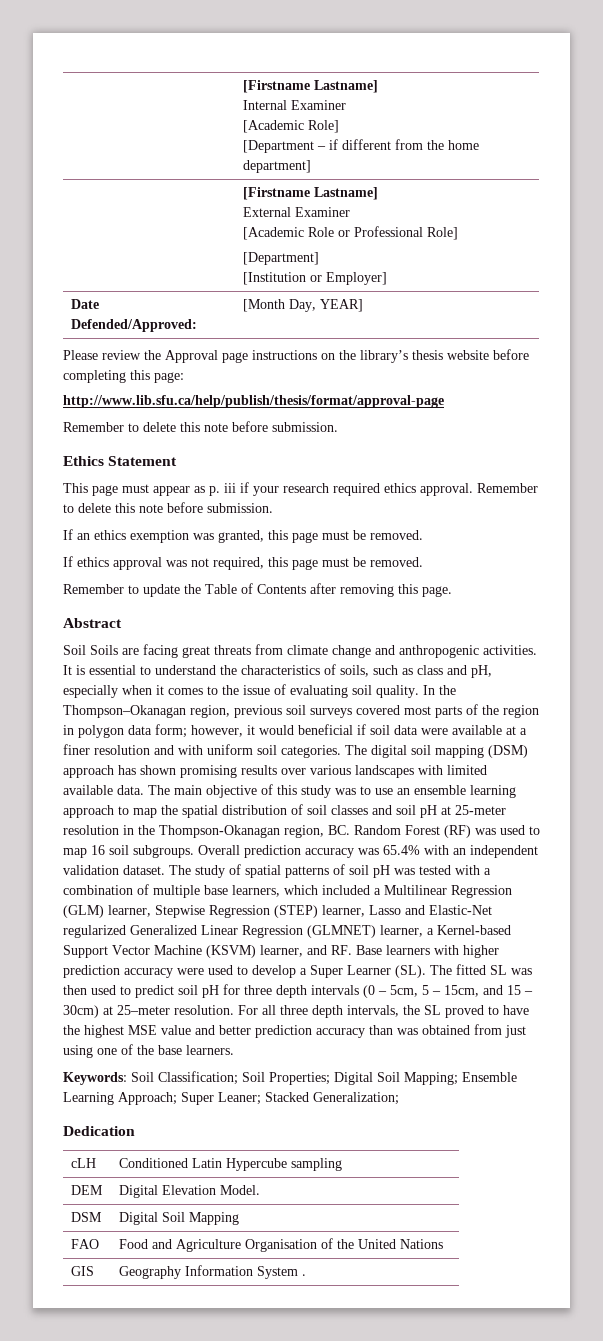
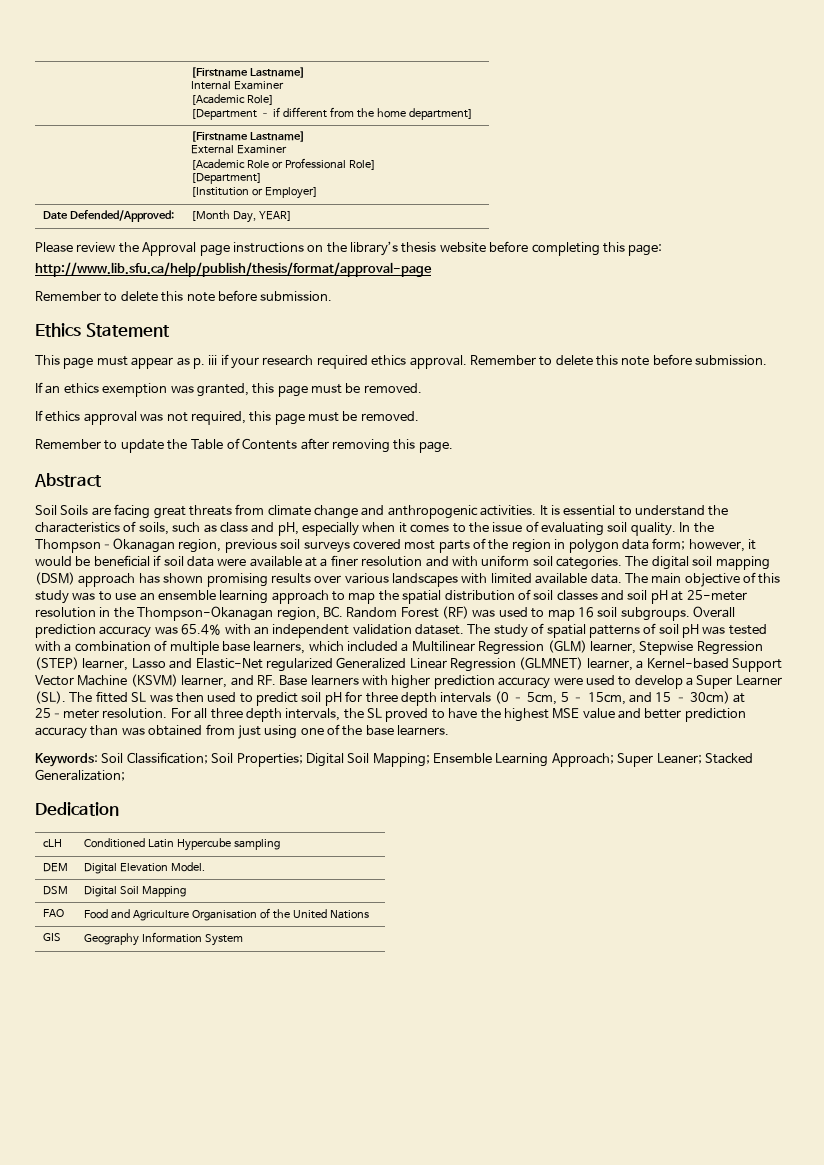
- In the Thompson–Okanagan region, previous soil surveys covered most parts of the region in polygon data form; however, it would beneficial if soil data were available at a finer resolution and with uniform soil categories.
+ In the Thompson–Okanagan region, previous soil surveys covered most parts of the region in polygon data form; however, it would be beneficial if soil data were available at a finer resolution and with uniform soil categories.
- GIS | Geography Information System .
+ GIS | Geography Information System

